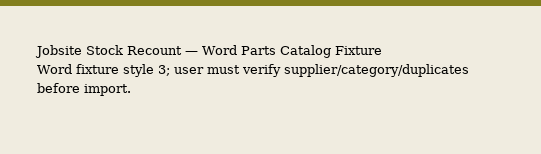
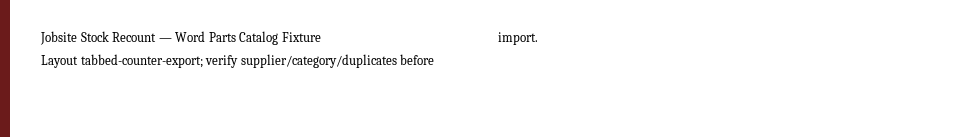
- Word fixture style 3; user must verify supplier/category/duplicates before import.
+ Layout tabbed-counter-export; verify supplier/category/duplicates before import.

